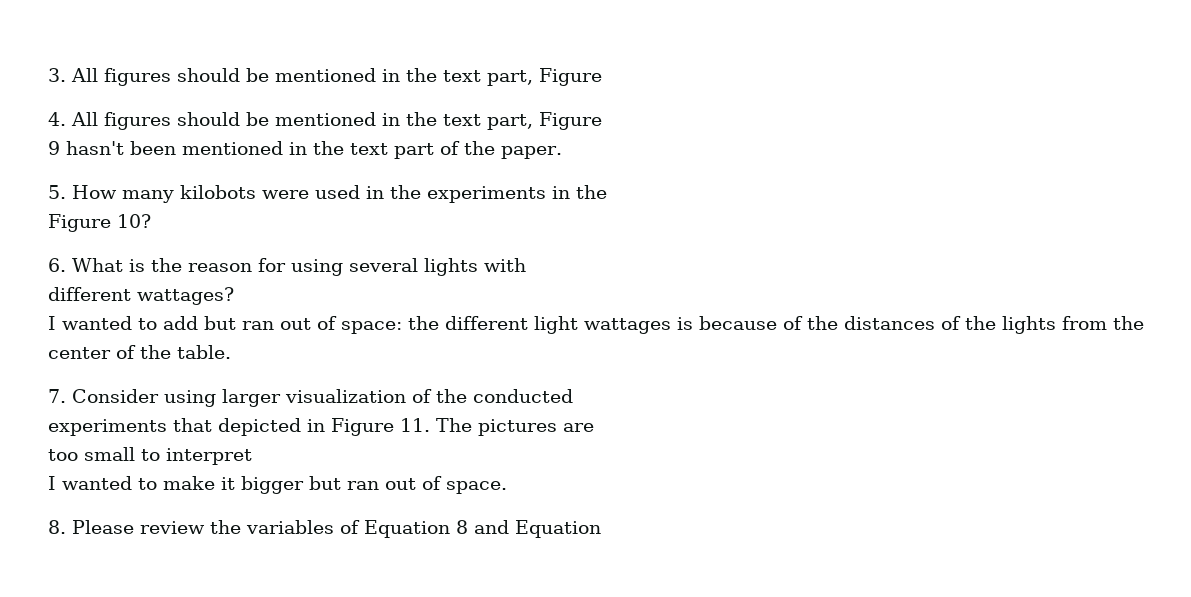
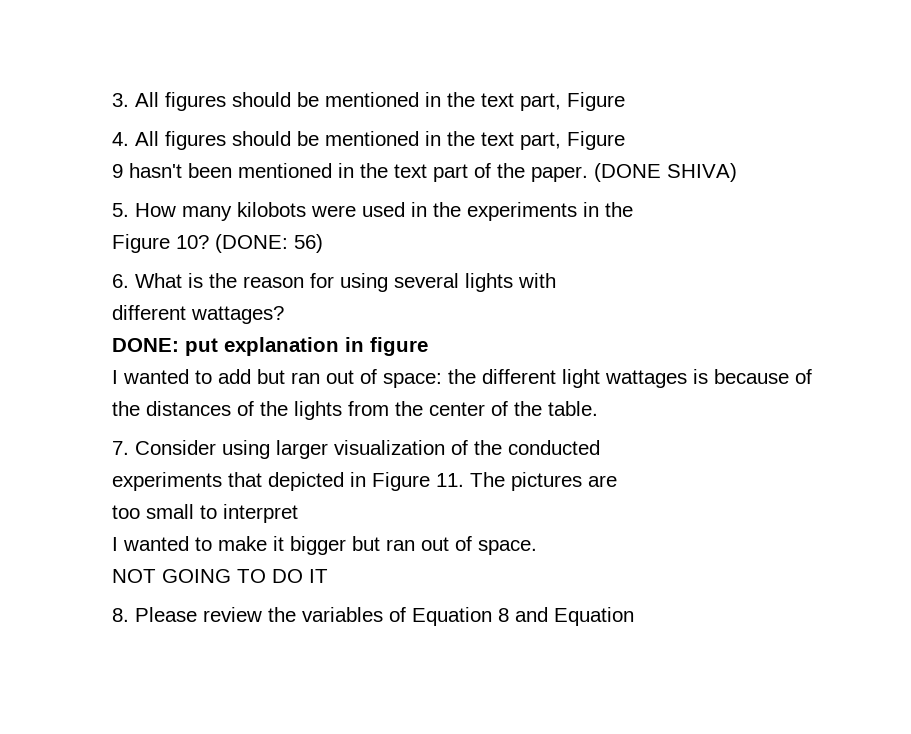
+ (DONE SHIVA)
+ (DONE: 56)
+ DONE: put explanation in figure
+ NOT GOING TO DO IT

